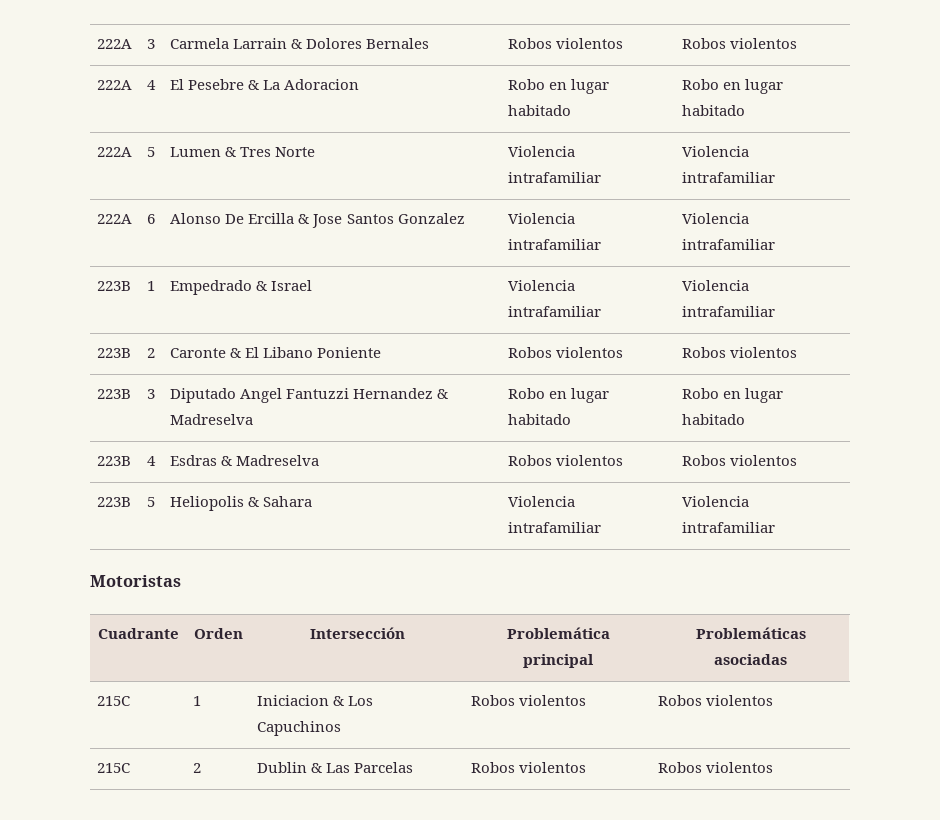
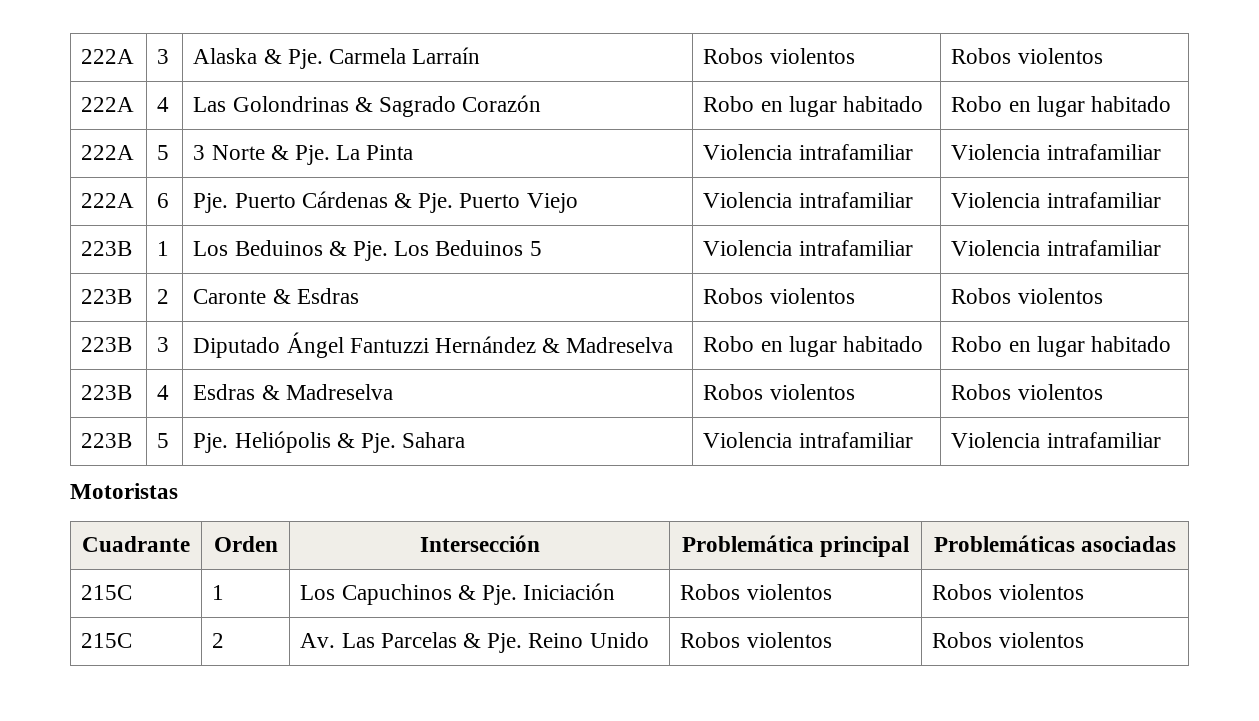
- 222A | 3 | Carmela Larrain & Dolores Bernales | Robos violentos | Robos violentos
+ 222A | 3 | Alaska & Pje. Carmela Larraín | Robos violentos | Robos violentos
- 222A | 4 | El Pesebre & La Adoracion | Robo en lugar habitado | Robo en lugar habitado
+ 222A | 4 | Las Golondrinas & Sagrado Corazón | Robo en lugar habitado | Robo en lugar habitado
- 222A | 5 | Lumen & Tres Norte | Violencia intrafamiliar | Violencia intrafamiliar
+ 222A | 5 | 3 Norte & Pje. La Pinta | Violencia intrafamiliar | Violencia intrafamiliar
- 222A | 6 | Alonso De Ercilla & Jose Santos Gonzalez | Violencia intrafamiliar | Violencia intrafamiliar
+ 222A | 6 | Pje. Puerto Cárdenas & Pje. Puerto Viejo | Violencia intrafamiliar | Violencia intrafamiliar
- 223B | 1 | Empedrado & Israel | Violencia intrafamiliar | Violencia intrafamiliar
+ 223B | 1 | Los Beduinos & Pje. Los Beduinos 5 | Violencia intrafamiliar | Violencia intrafamiliar
- 223B | 2 | Caronte & El Libano Poniente | Robos violentos | Robos violentos
+ 223B | 2 | Caronte & Esdras | Robos violentos | Robos violentos
- 223B | 3 | Diputado Angel Fantuzzi Hernandez & Madreselva | Robo en lugar habitado | Robo en lugar habitado
+ 223B | 3 | Diputado Ángel Fantuzzi Hernández & Madreselva | Robo en lugar habitado | Robo en lugar habitado
- 223B | 5 | Heliopolis & Sahara | Violencia intrafamiliar | Violencia intrafamiliar
+ 223B | 5 | Pje. Heliópolis & Pje. Sahara | Violencia intrafamiliar | Violencia intrafamiliar
- 215C | 1 | Iniciacion & Los Capuchinos | Robos violentos | Robos violentos
+ 215C | 1 | Los Capuchinos & Pje. Iniciación | Robos violentos | Robos violentos
- 215C | 2 | Dublin & Las Parcelas | Robos violentos | Robos violentos
+ 215C | 2 | Av. Las Parcelas & Pje. Reino Unido | Robos violentos | Robos violentos

